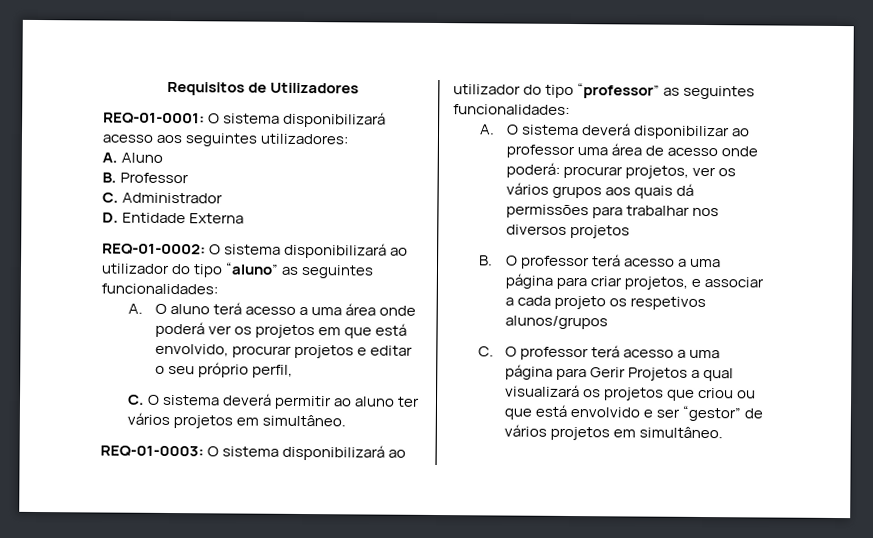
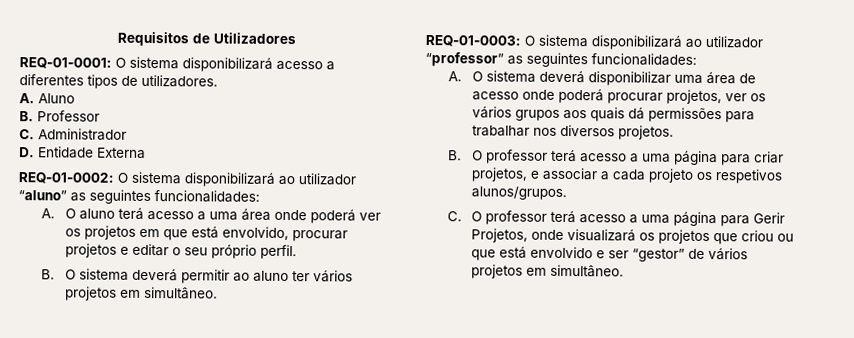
- REQ-01-0001: O sistema disponibilizará acesso aos seguintes utilizadores:
+ REQ-01-0001: O sistema disponibilizará acesso a diferentes tipos de utilizadores.
- REQ-01-0002: O sistema disponibilizará ao utilizador do tipo “aluno” as seguintes funcionalidades:
+ REQ-01-0002: O sistema disponibilizará ao utilizador “aluno” as seguintes funcionalidades:
- A. O aluno terá acesso a uma área onde poderá ver os projetos em que está envolvido, procurar projetos e editar o seu próprio perfil,
- C. O sistema deverá permitir ao aluno ter vários projetos em simultâneo.
+ A. O aluno terá acesso a uma área onde poderá ver os projetos em que está envolvido, procurar projetos e editar o seu próprio perfil.
+ B. O sistema deverá permitir ao aluno ter vários projetos em simultâneo.
- REQ-01-0003: O sistema disponibilizará ao utilizador do tipo “professor” as seguintes funcionalidades:
+ REQ-01-0003: O sistema disponibilizará ao utilizador “professor” as seguintes funcionalidades:
- A. O sistema deverá disponibilizar ao professor uma área de acesso onde poderá: procurar projetos, ver os vários grupos aos quais dá permissões para trabalhar nos diversos projetos
+ A. O sistema deverá disponibilizar uma área de acesso onde poderá procurar projetos, ver os vários grupos aos quais dá permissões para trabalhar nos diversos projetos.
- B. O professor terá acesso a uma página para criar projetos, e associar a cada projeto os respetivos alunos/grupos
+ B. O professor terá acesso a uma página para criar projetos, e associar a cada projeto os respetivos alunos/grupos.
- C. O professor terá acesso a uma página para Gerir Projetos a qual visualizará os projetos que criou ou que está envolvido e ser “gestor” de vários projetos em simultâneo.
+ C. O professor terá acesso a uma página para Gerir Projetos, onde visualizará os projetos que criou ou que está envolvido e ser “gestor” de vários projetos em simultâneo.

